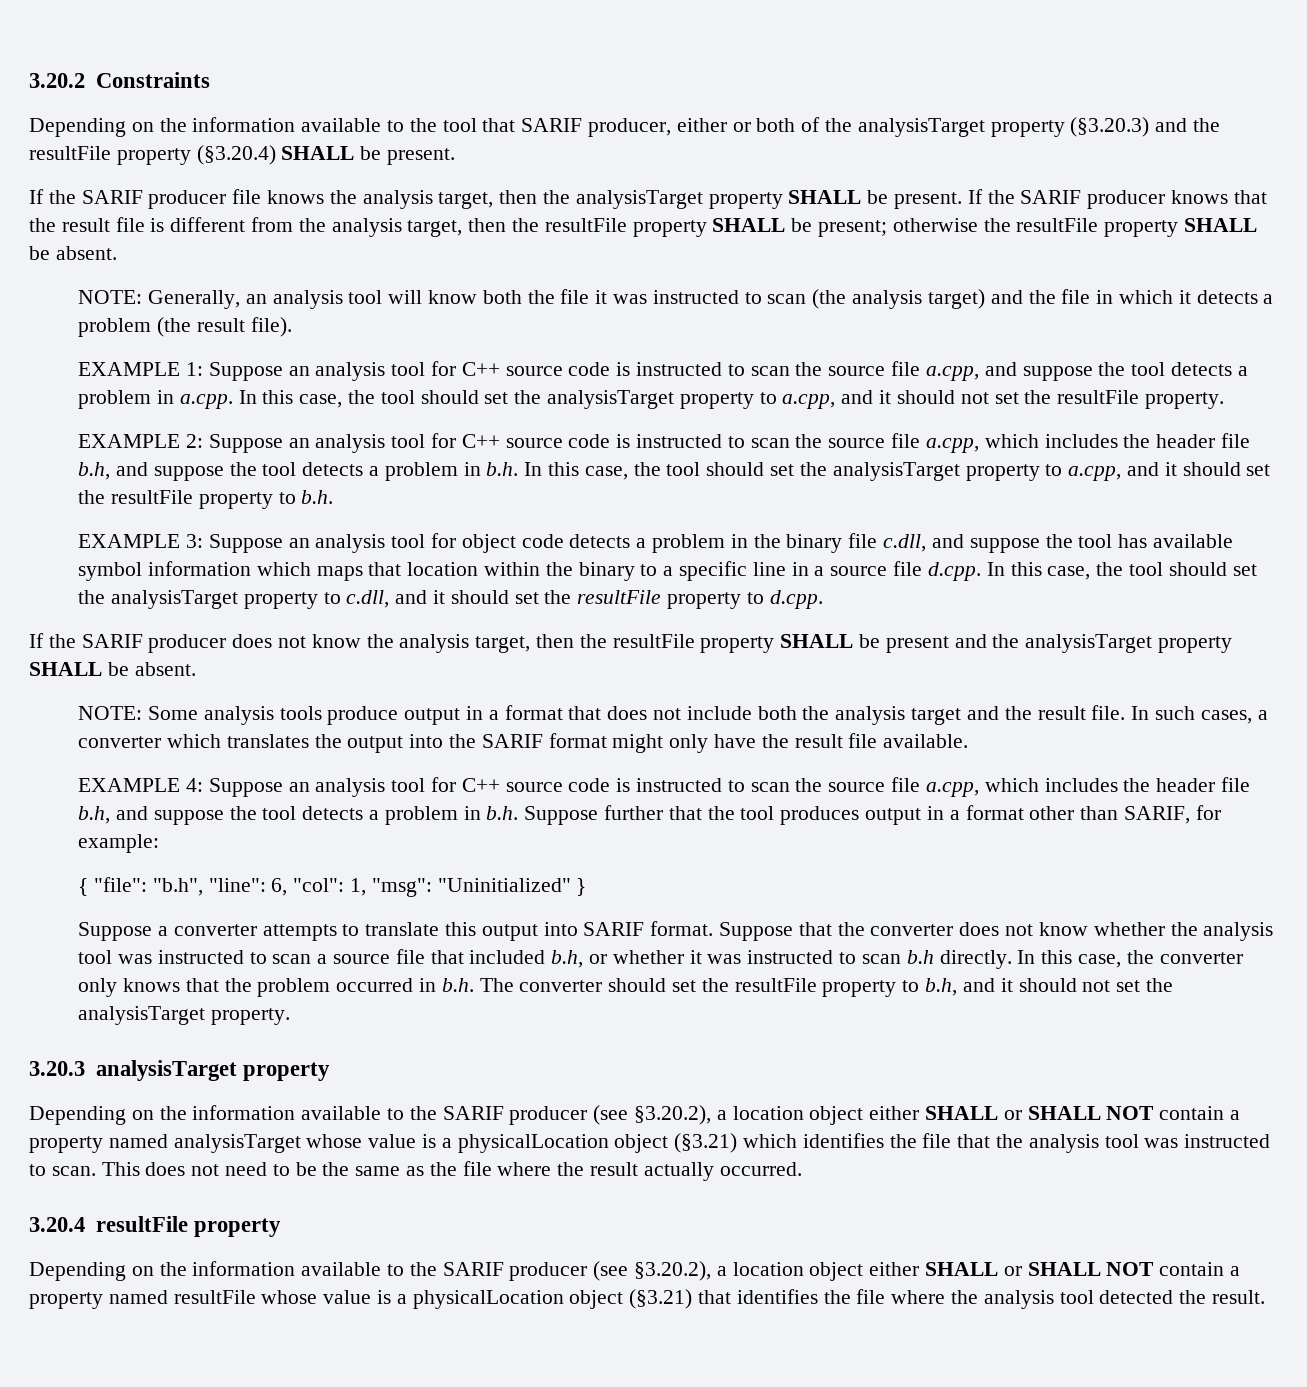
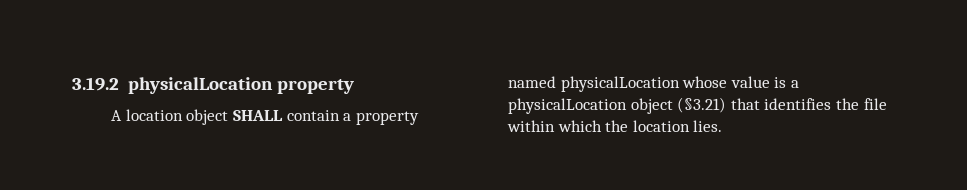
- 3.20.2 Constraints
- Depending on the information available to the tool that SARIF producer, either or both of the analysisTarget property (§3.20.3) and the resultFile property (§3.20.4) SHALL be present.
- If the SARIF producer file knows the analysis target, then the analysisTarget property SHALL be present. If the SARIF producer knows that the result file is different from the analysis target, then the resultFile property SHALL be present; otherwise the resultFile property SHALL be absent.
- NOTE: Generally, an analysis tool will know both the file it was instructed to scan (the analysis target) and the file in which it detects a problem (the result file).
- EXAMPLE 1: Suppose an analysis tool for C++ source code is instructed to scan the source file a.cpp, and suppose the tool detects a problem in a.cpp. In this case, the tool should set the analysisTarget property to a.cpp, and it should not set the resultFile property.
- EXAMPLE 2: Suppose an analysis tool for C++ source code is instructed to scan the source file a.cpp, which includes the header file b.h, and suppose the tool detects a problem in b.h. In this case, the tool should set the analysisTarget property to a.cpp, and it should set the resultFile property to b.h.
- EXAMPLE 3: Suppose an analysis tool for object code detects a problem in the binary file c.dll, and suppose the tool has available symbol information which maps that location within the binary to a specific line in a source file d.cpp. In this case, the tool should set the analysisTarget property to c.dll, and it should set the resultFile property to d.cpp.
- If the SARIF producer does not know the analysis target, then the resultFile property SHALL be present and the analysisTarget property SHALL be absent.
- NOTE: Some analysis tools produce output in a format that does not include both the analysis target and the result file. In such cases, a converter which translates the output into the SARIF format might only have the result file available.
- EXAMPLE 4: Suppose an analysis tool for C++ source code is instructed to scan the source file a.cpp, which includes the header file b.h, and suppose the tool detects a problem in b.h. Suppose further that the tool produces output in a format other than SARIF, for example:
- { "file": "b.h", "line": 6, "col": 1, "msg": "Uninitialized" }
- Suppose a converter attempts to translate this output into SARIF format. Suppose that the converter does not know whether the analysis tool was instructed to scan a source file that included b.h, or whether it was instructed to scan b.h directly. In this case, the converter only knows that the problem occurred in b.h. The converter should set the resultFile property to b.h, and it should not set the analysisTarget property.
- 3.20.3 analysisTarget property
- Depending on the information available to the SARIF producer (see §3.20.2), a location object either SHALL or SHALL NOT contain a property named analysisTarget whose value is a physicalLocation object (§3.21) which identifies the file that the analysis tool was instructed to scan. This does not need to be the same as the file where the result actually occurred.
- 3.20.4 resultFile property
- Depending on the information available to the SARIF producer (see §3.20.2), a location object either SHALL or SHALL NOT contain a property named resultFile whose value is a physicalLocation object (§3.21) that identifies the file where the analysis tool detected the result.
+ 3.19.2 physicalLocation property
+ A location object SHALL contain a property named physicalLocation whose value is a physicalLocation object (§3.21) that identifies the file within which the location lies.

